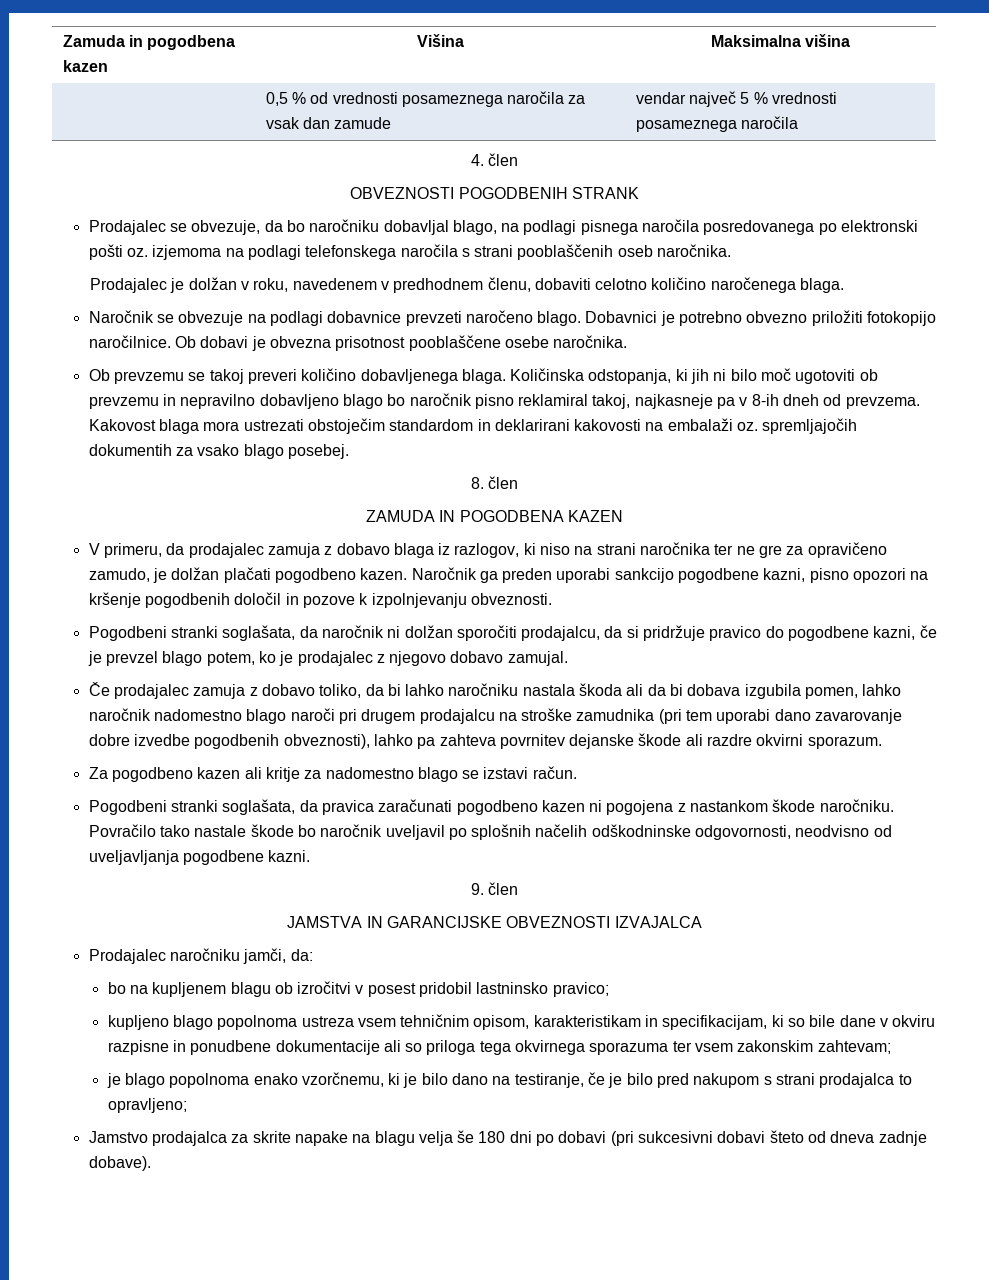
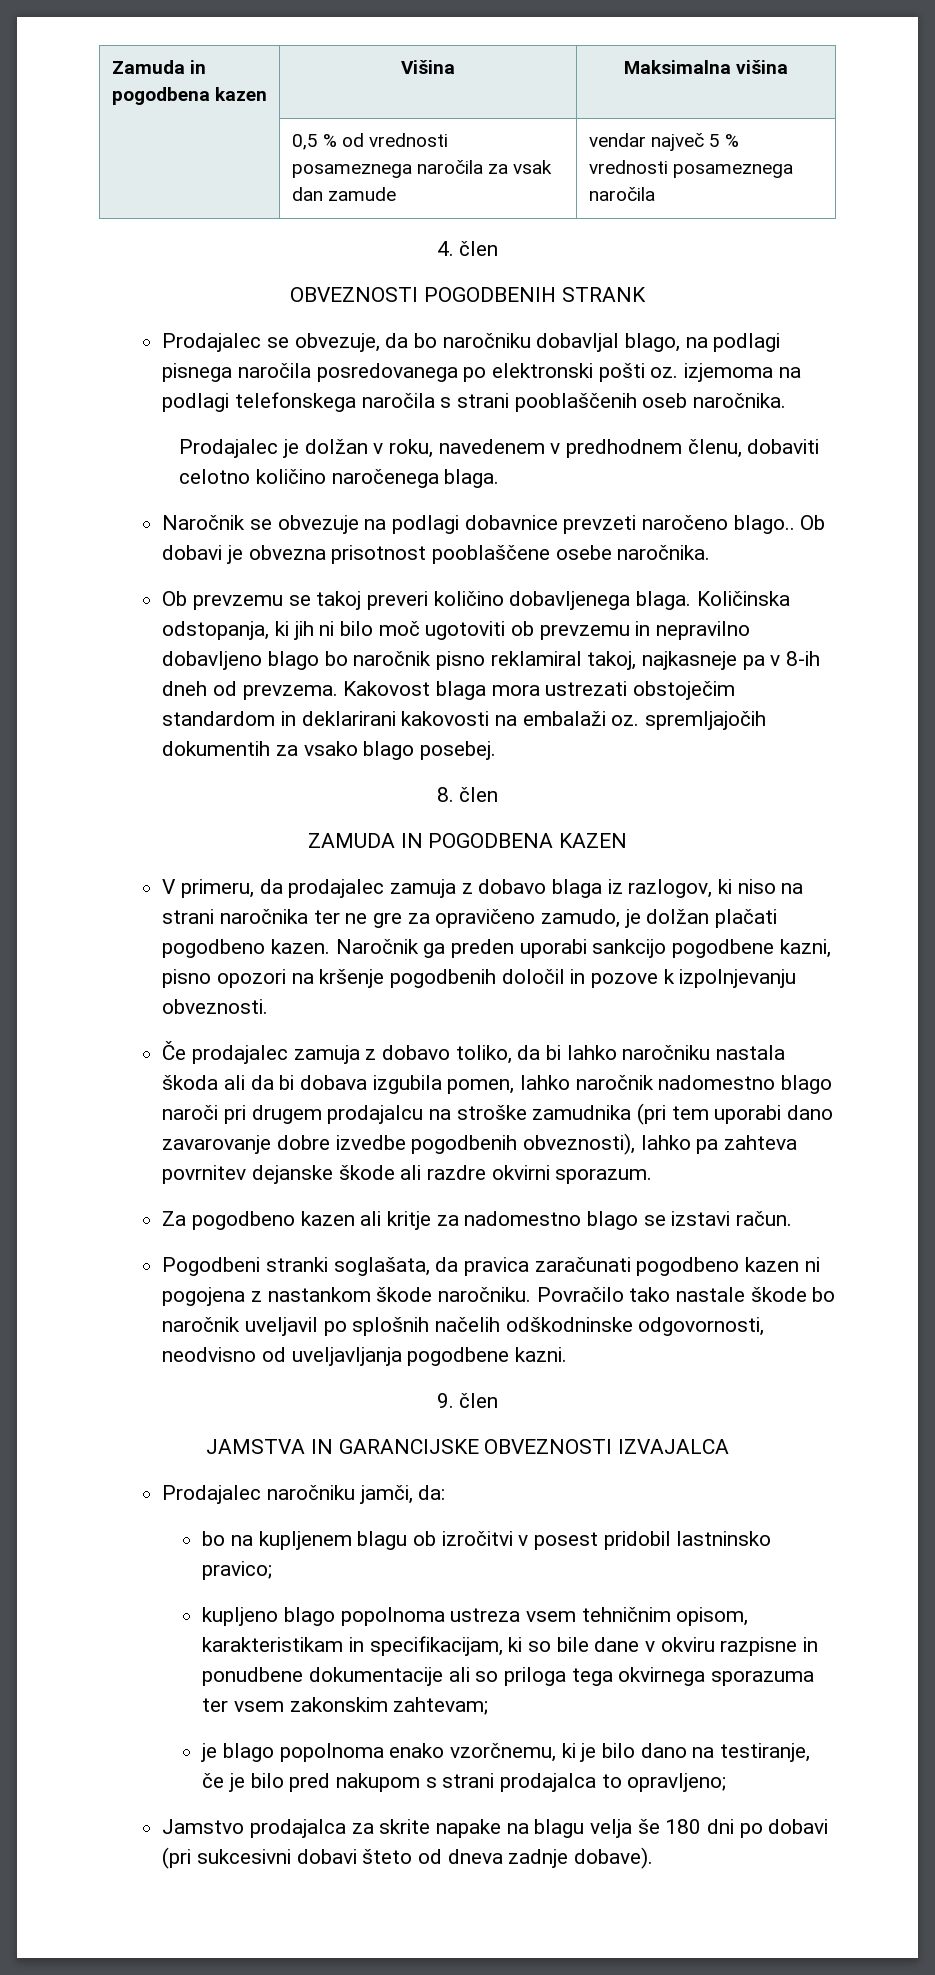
- Naročnik se obvezuje na podlagi dobavnice prevzeti naročeno blago. Dobavnici je potrebno obvezno priložiti fotokopijo naročilnice.
+ Naročnik se obvezuje na podlagi dobavnice prevzeti naročeno blago..
- Pogodbeni stranki soglašata, da naročnik ni dolžan sporočiti prodajalcu, da si pridržuje pravico do pogodbene kazni, če je prevzel blago potem, ko je prodajalec z njegovo dobavo zamujal.

